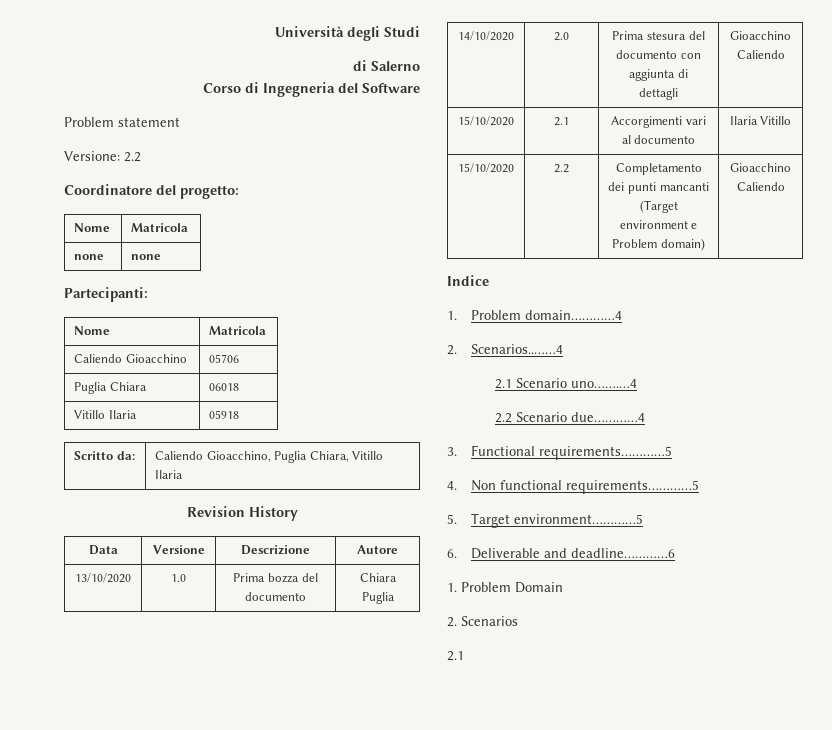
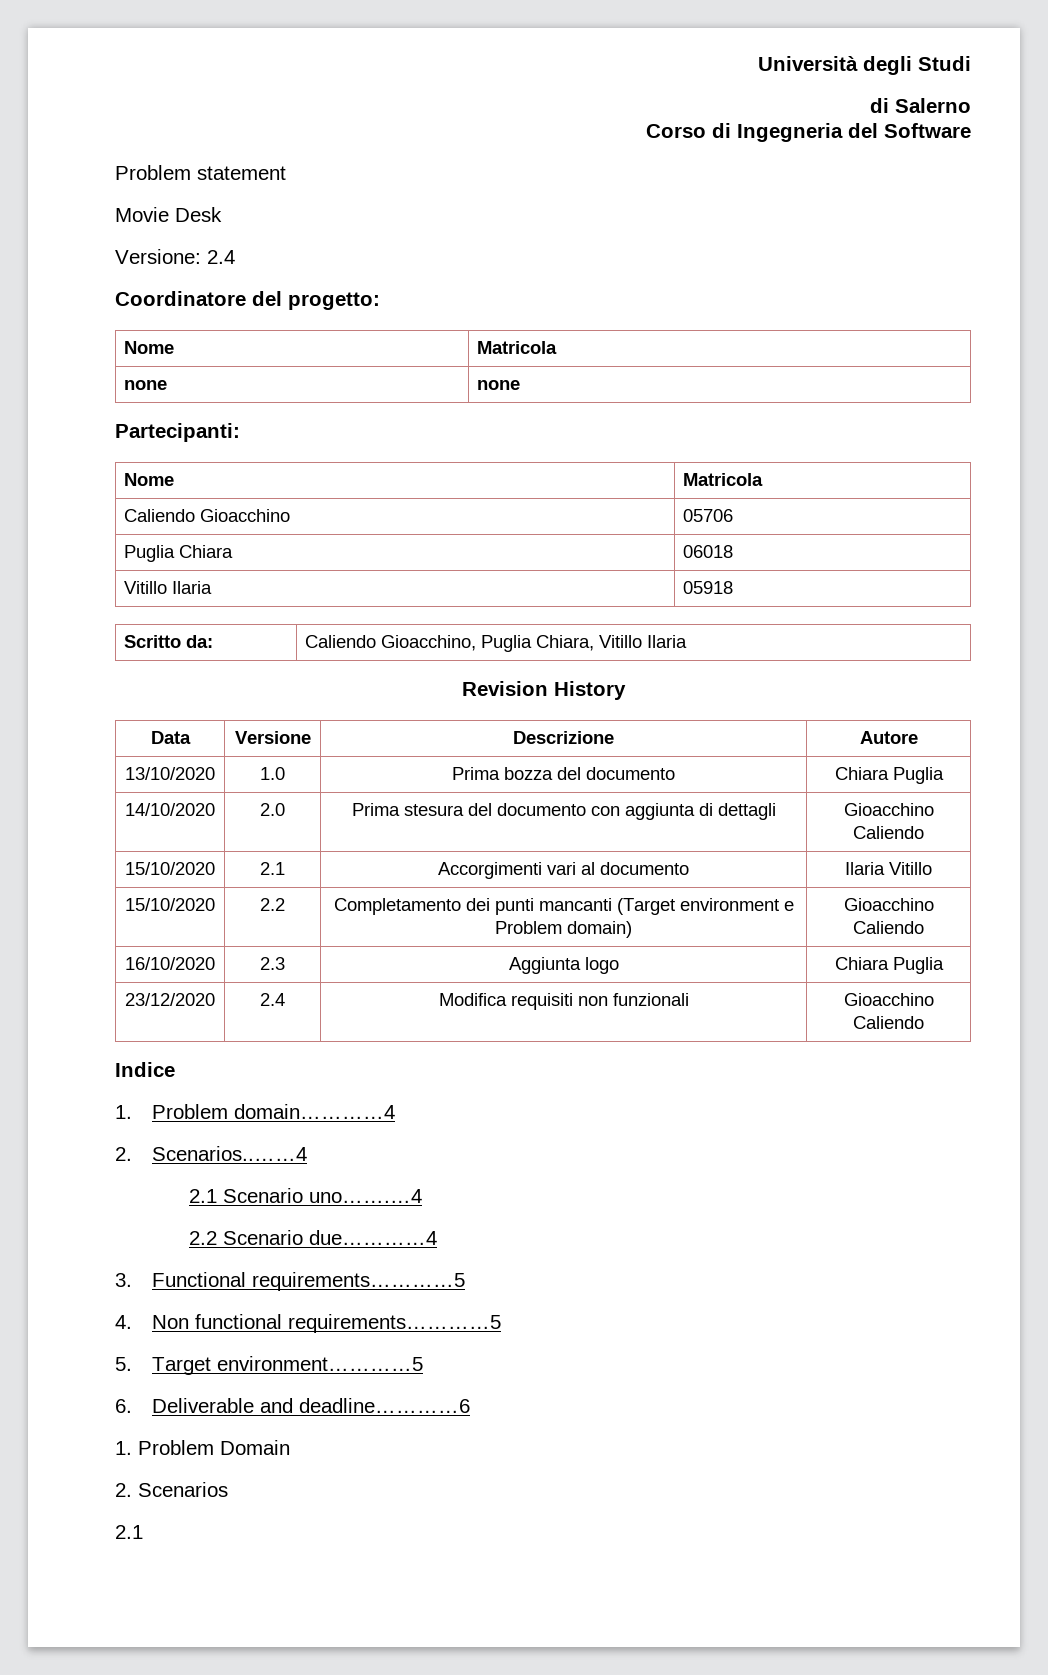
+ Movie Desk
- Versione: 2.2
+ Versione: 2.4
+ 16/10/2020 | 2.3 | Aggiunta logo | Chiara Puglia
+ 23/12/2020 | 2.4 | Modifica requisiti non funzionali | Gioacchino Caliendo

